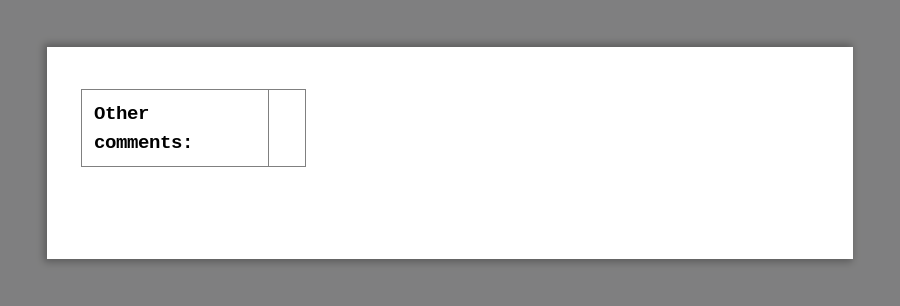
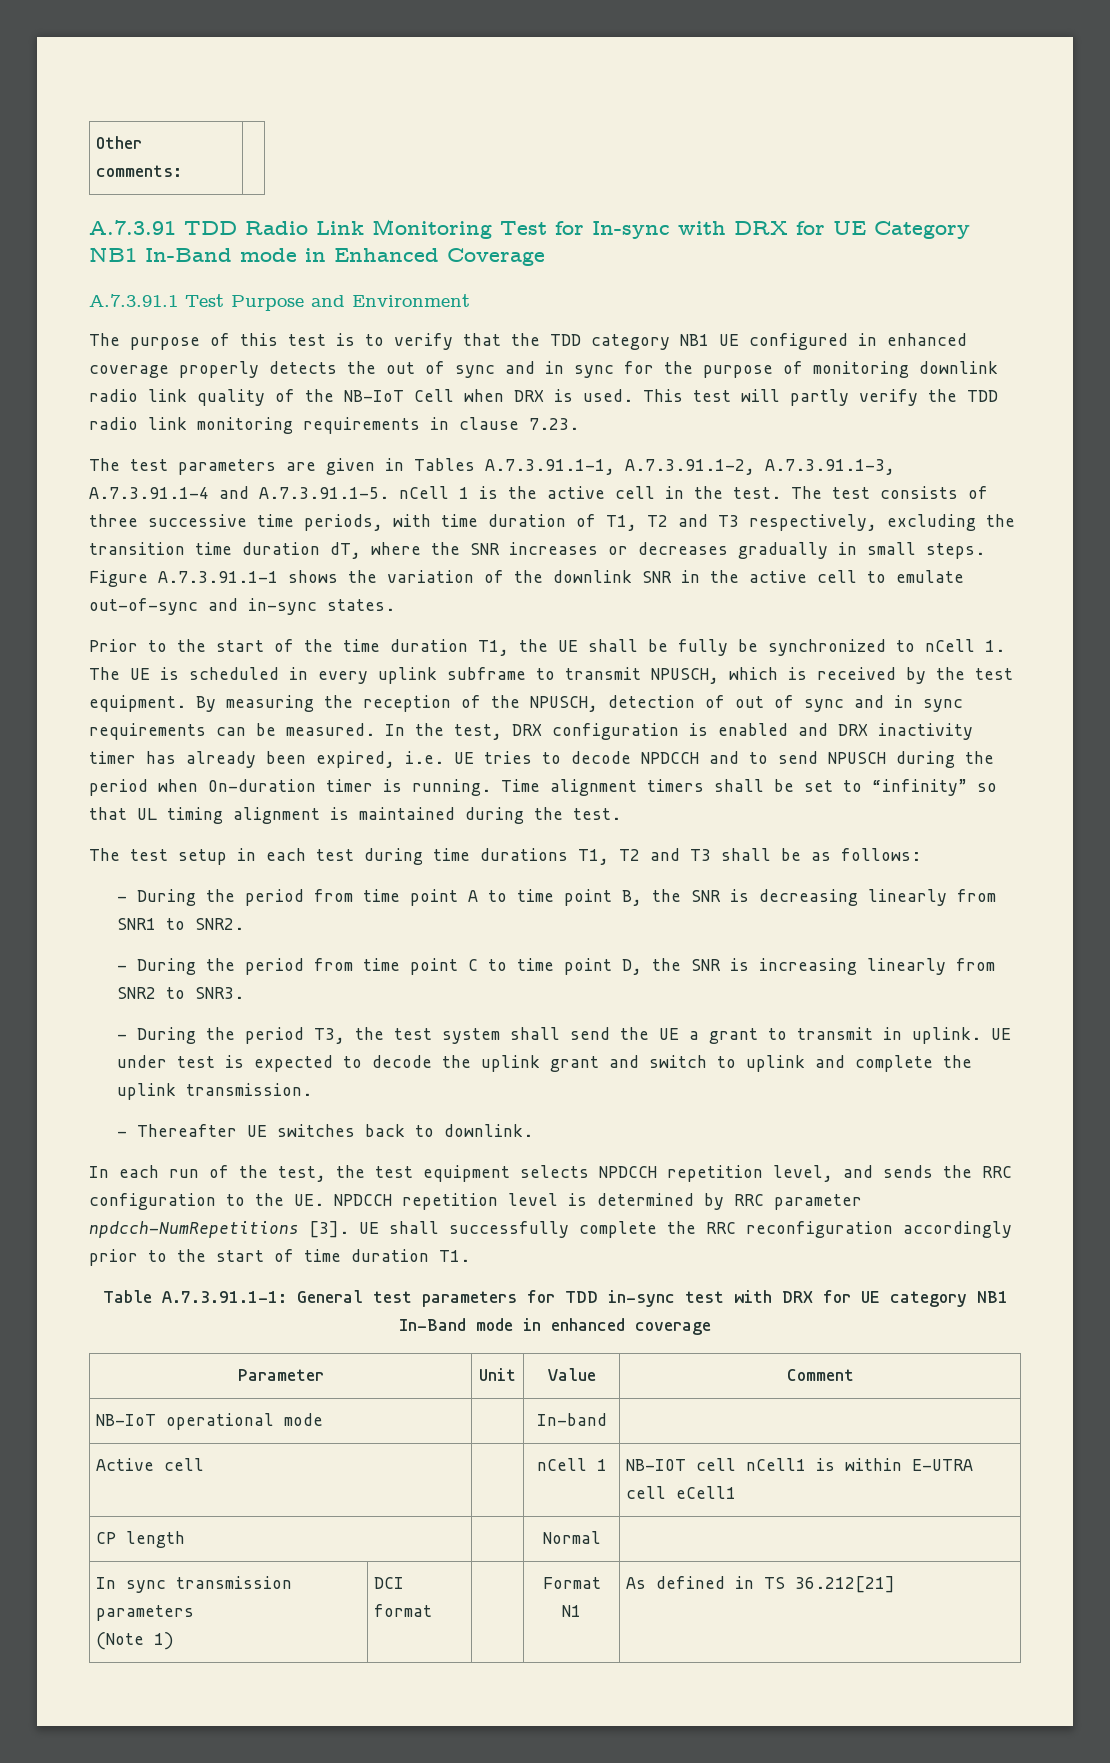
+ A.7.3.91 TDD Radio Link Monitoring Test for In-sync with DRX for UE Category NB1 In-Band mode in Enhanced Coverage
+ A.7.3.91.1 Test Purpose and Environment
+ The purpose of this test is to verify that the TDD category NB1 UE configured in enhanced coverage properly detects the out of sync and in sync for the purpose of monitoring downlink radio link quality of the NB-IoT Cell when DRX is used. This test will partly verify the TDD radio link monitoring requirements in clause 7.23.
+ The test parameters are given in Tables A.7.3.91.1-1, A.7.3.91.1-2, A.7.3.91.1-3, A.7.3.91.1-4 and A.7.3.91.1-5. nCell 1 is the active cell in the test. The test consists of three successive time periods, with time duration of T1, T2 and T3 respectively, excluding the transition time duration dT, where the SNR increases or decreases gradually in small steps. Figure A.7.3.91.1-1 shows the variation of the downlink SNR in the active cell to emulate out-of-sync and in-sync states.
+ Prior to the start of the time duration T1, the UE shall be fully be synchronized to nCell 1. The UE is scheduled in every uplink subframe to transmit NPUSCH, which is received by the test equipment. By measuring the reception of the NPUSCH, detection of out of sync and in sync requirements can be measured. In the test, DRX configuration is enabled and DRX inactivity timer has already been expired, i.e. UE tries to decode NPDCCH and to send NPUSCH during the period when On-duration timer is running. Time alignment timers shall be set to “infinity” so that UL timing alignment is maintained during the test.
+ The test setup in each test during time durations T1, T2 and T3 shall be as follows:
+ - During the period from time point A to time point B, the SNR is decreasing linearly from SNR1 to SNR2.
+ - During the period from time point C to time point D, the SNR is increasing linearly from SNR2 to SNR3.
+ - During the period T3, the test system shall send the UE a grant to transmit in uplink. UE under test is expected to decode the uplink grant and switch to uplink and complete the uplink transmission.
+ - Thereafter UE switches back to downlink.
+ In each run of the test, the test equipment selects NPDCCH repetition level, and sends the RRC configuration to the UE. NPDCCH repetition level is determined by RRC parameter npdcch-NumRepetitions [3]. UE shall successfully complete the RRC reconfiguration accordingly prior to the start of time duration T1.
+ Table A.7.3.91.1-1: General test parameters for TDD in-sync test with DRX for UE category NB1 In-Band mode in enhanced coverage
+ Parameter | Unit | Value | Comment
+ NB-IoT operational mode | | In-band |
+ Active cell | | nCell 1 | NB-IOT cell nCell1 is within E-UTRA cell eCell1
+ CP length | | Normal |
+ In sync transmission parameters
+ (Note 1) | DCI format | | Format N1 | As defined in TS 36.212[21]

